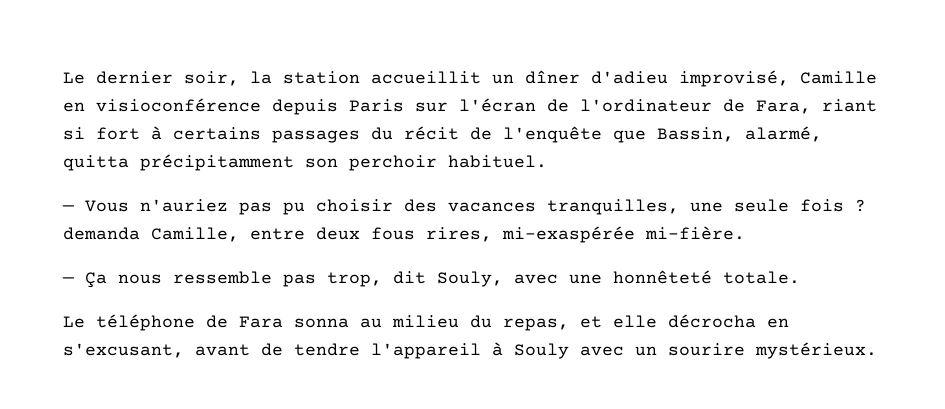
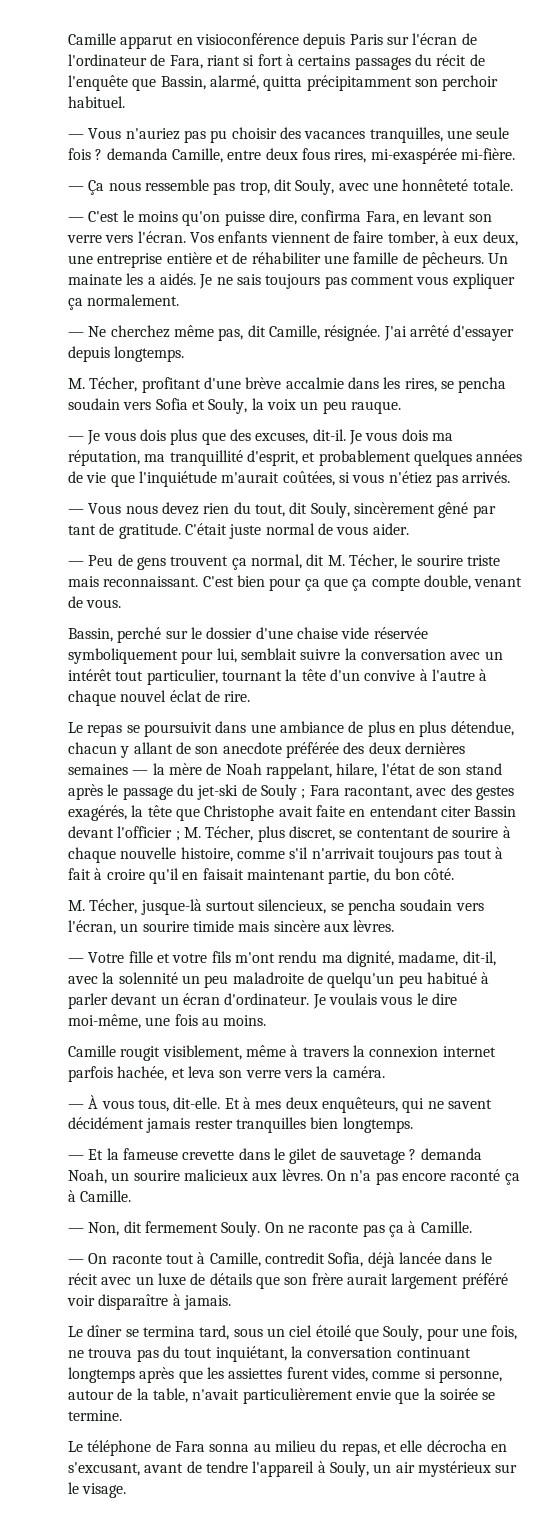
- Le dernier soir, la station accueillit un dîner d'adieu improvisé, Camille en visioconférence depuis Paris sur l'écran de l'ordinateur de Fara, riant si fort à certains passages du récit de l'enquête que Bassin, alarmé, quitta précipitamment son perchoir habituel.
+ Camille apparut en visioconférence depuis Paris sur l'écran de l'ordinateur de Fara, riant si fort à certains passages du récit de l'enquête que Bassin, alarmé, quitta précipitamment son perchoir habituel.
+ — C'est le moins qu'on puisse dire, confirma Fara, en levant son verre vers l'écran. Vos enfants viennent de faire tomber, à eux deux, une entreprise entière et de réhabiliter une famille de pêcheurs. Un mainate les a aidés. Je ne sais toujours pas comment vous expliquer ça normalement.
+ — Ne cherchez même pas, dit Camille, résignée. J'ai arrêté d'essayer depuis longtemps.
+ M. Técher, profitant d'une brève accalmie dans les rires, se pencha soudain vers Sofia et Souly, la voix un peu rauque.
+ — Je vous dois plus que des excuses, dit-il. Je vous dois ma réputation, ma tranquillité d'esprit, et probablement quelques années de vie que l'inquiétude m'aurait coûtées, si vous n'étiez pas arrivés.
+ — Vous nous devez rien du tout, dit Souly, sincèrement gêné par tant de gratitude. C'était juste normal de vous aider.
+ — Peu de gens trouvent ça normal, dit M. Técher, le sourire triste mais reconnaissant. C'est bien pour ça que ça compte double, venant de vous.
+ Bassin, perché sur le dossier d'une chaise vide réservée symboliquement pour lui, semblait suivre la conversation avec un intérêt tout particulier, tournant la tête d'un convive à l'autre à chaque nouvel éclat de rire.
+ Le repas se poursuivit dans une ambiance de plus en plus détendue, chacun y allant de son anecdote préférée des deux dernières semaines — la mère de Noah rappelant, hilare, l'état de son stand après le passage du jet-ski de Souly ; Fara racontant, avec des gestes exagérés, la tête que Christophe avait faite en entendant citer Bassin devant l'officier ; M. Técher, plus discret, se contentant de sourire à chaque nouvelle histoire, comme s'il n'arrivait toujours pas tout à fait à croire qu'il en faisait maintenant partie, du bon côté.
+ M. Técher, jusque-là surtout silencieux, se pencha soudain vers l'écran, un sourire timide mais sincère aux lèvres.
+ — Votre fille et votre fils m'ont rendu ma dignité, madame, dit-il, avec la solennité un peu maladroite de quelqu'un peu habitué à parler devant un écran d'ordinateur. Je voulais vous le dire moi-même, une fois au moins.
+ Camille rougit visiblement, même à travers la connexion internet parfois hachée, et leva son verre vers la caméra.
+ — À vous tous, dit-elle. Et à mes deux enquêteurs, qui ne savent décidément jamais rester tranquilles bien longtemps.
+ — Et la fameuse crevette dans le gilet de sauvetage ? demanda Noah, un sourire malicieux aux lèvres. On n'a pas encore raconté ça à Camille.
+ — Non, dit fermement Souly. On ne raconte pas ça à Camille.
+ — On raconte tout à Camille, contredit Sofia, déjà lancée dans le récit avec un luxe de détails que son frère aurait largement préféré voir disparaître à jamais.
+ Le dîner se termina tard, sous un ciel étoilé que Souly, pour une fois, ne trouva pas du tout inquiétant, la conversation continuant longtemps après que les assiettes furent vides, comme si personne, autour de la table, n'avait particulièrement envie que la soirée se termine.
- Le téléphone de Fara sonna au milieu du repas, et elle décrocha en s'excusant, avant de tendre l'appareil à Souly avec un sourire mystérieux.
+ Le téléphone de Fara sonna au milieu du repas, et elle décrocha en s'excusant, avant de tendre l'appareil à Souly, un air mystérieux sur le visage.

